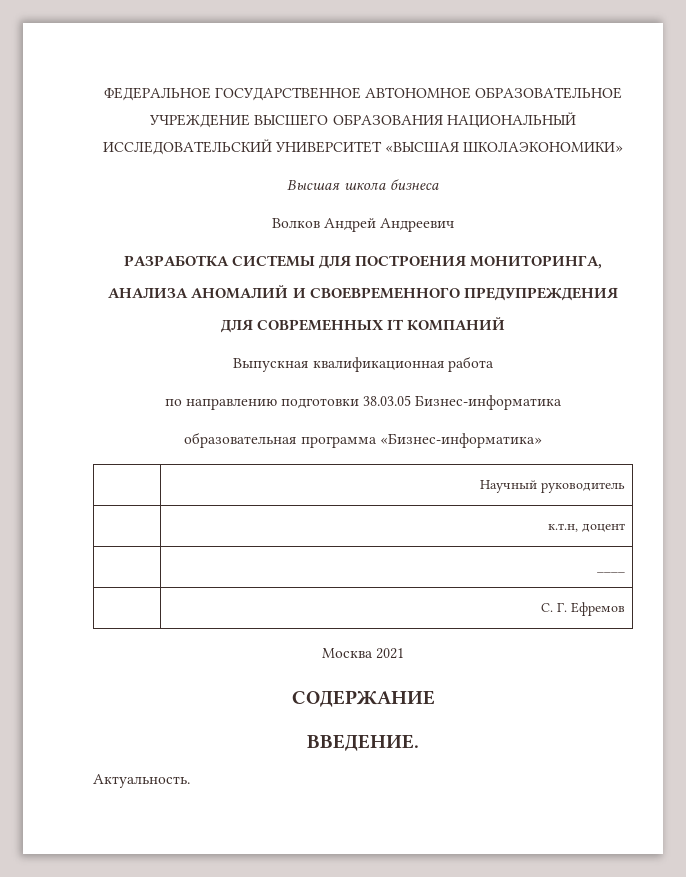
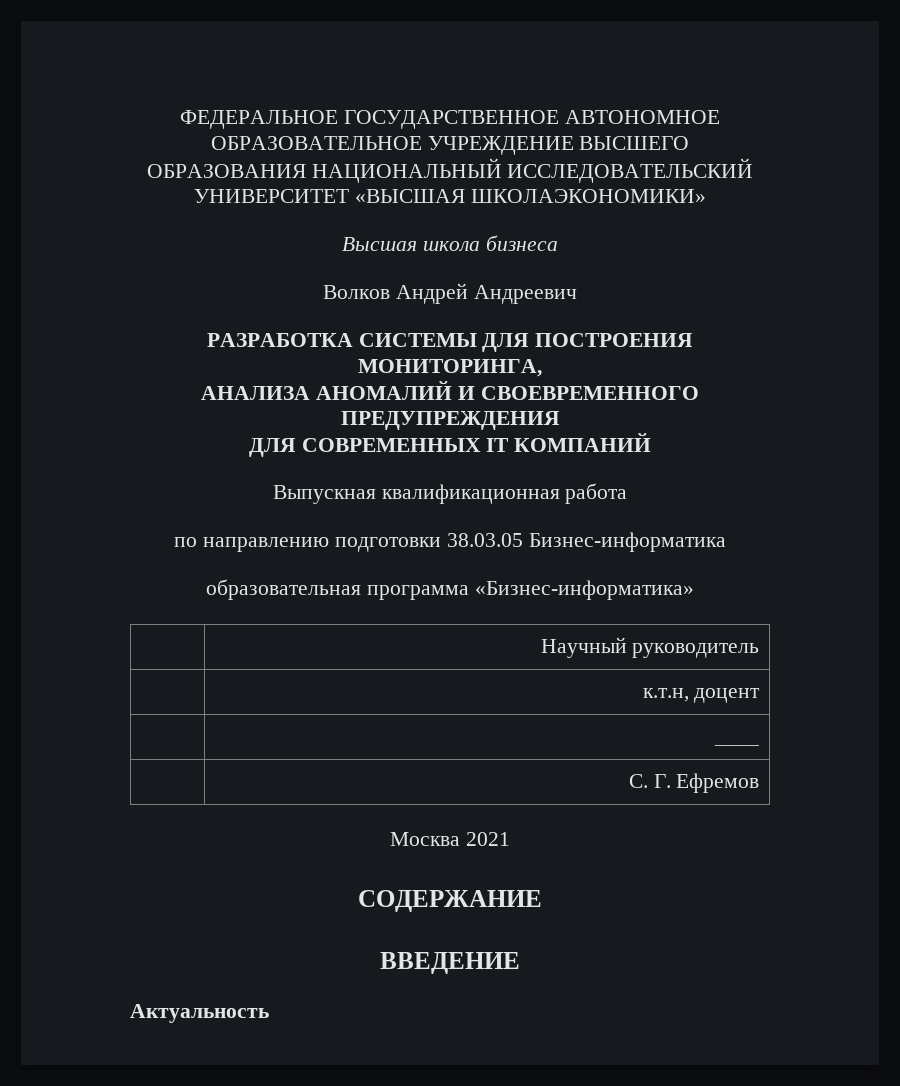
- ВВЕДЕНИЕ.
- Актуальность.
+ ВВЕДЕНИЕ
+ Актуальность

